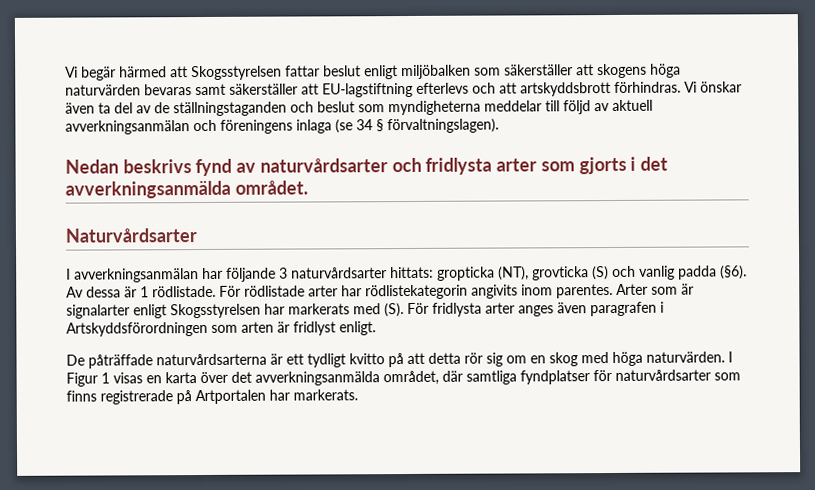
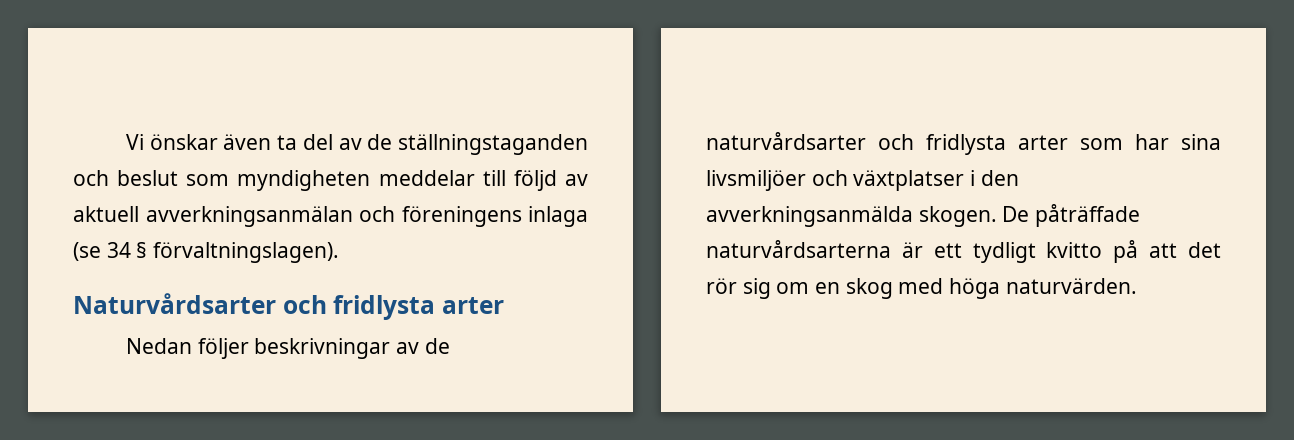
- Vi begär härmed att Skogsstyrelsen fattar beslut enligt miljöbalken som säkerställer att skogens höga naturvärden bevaras samt säkerställer att EU-lagstiftning efterlevs och att artskyddsbrott förhindras. Vi önskar även ta del av de ställningstaganden och beslut som myndigheterna meddelar till följd av aktuell avverkningsanmälan och föreningens inlaga (se 34 § förvaltningslagen).
+ Vi önskar även ta del av de ställningstaganden och beslut som myndigheten meddelar till följd av aktuell avverkningsanmälan och föreningens inlaga (se 34 § förvaltningslagen).
- Nedan beskrivs fynd av naturvårdsarter och fridlysta arter som gjorts i det avverkningsanmälda området.
- Naturvårdsarter
- I avverkningsanmälan har följande 3 naturvårdsarter hittats: gropticka (NT), grovticka (S) och vanlig padda (§6). Av dessa är 1 rödlistade. För rödlistade arter har rödlistekategorin angivits inom parentes. Arter som är signalarter enligt Skogsstyrelsen har markerats med (S). För fridlysta arter anges även paragrafen i Artskyddsförordningen som arten är fridlyst enligt.
- De påträffade naturvårdsarterna är ett tydligt kvitto på att detta rör sig om en skog med höga naturvärden. I Figur 1 visas en karta över det avverkningsanmälda området, där samtliga fyndplatser för naturvårdsarter som finns registrerade på Artportalen har markerats.
+ Naturvårdsarter och fridlysta arter
+ Nedan följer beskrivningar av de naturvårdsarter och fridlysta arter som har sina livsmiljöer och växtplatser i den avverkningsanmälda skogen. De påträffade naturvårdsarterna är ett tydligt kvitto på att det rör sig om en skog med höga naturvärden.

